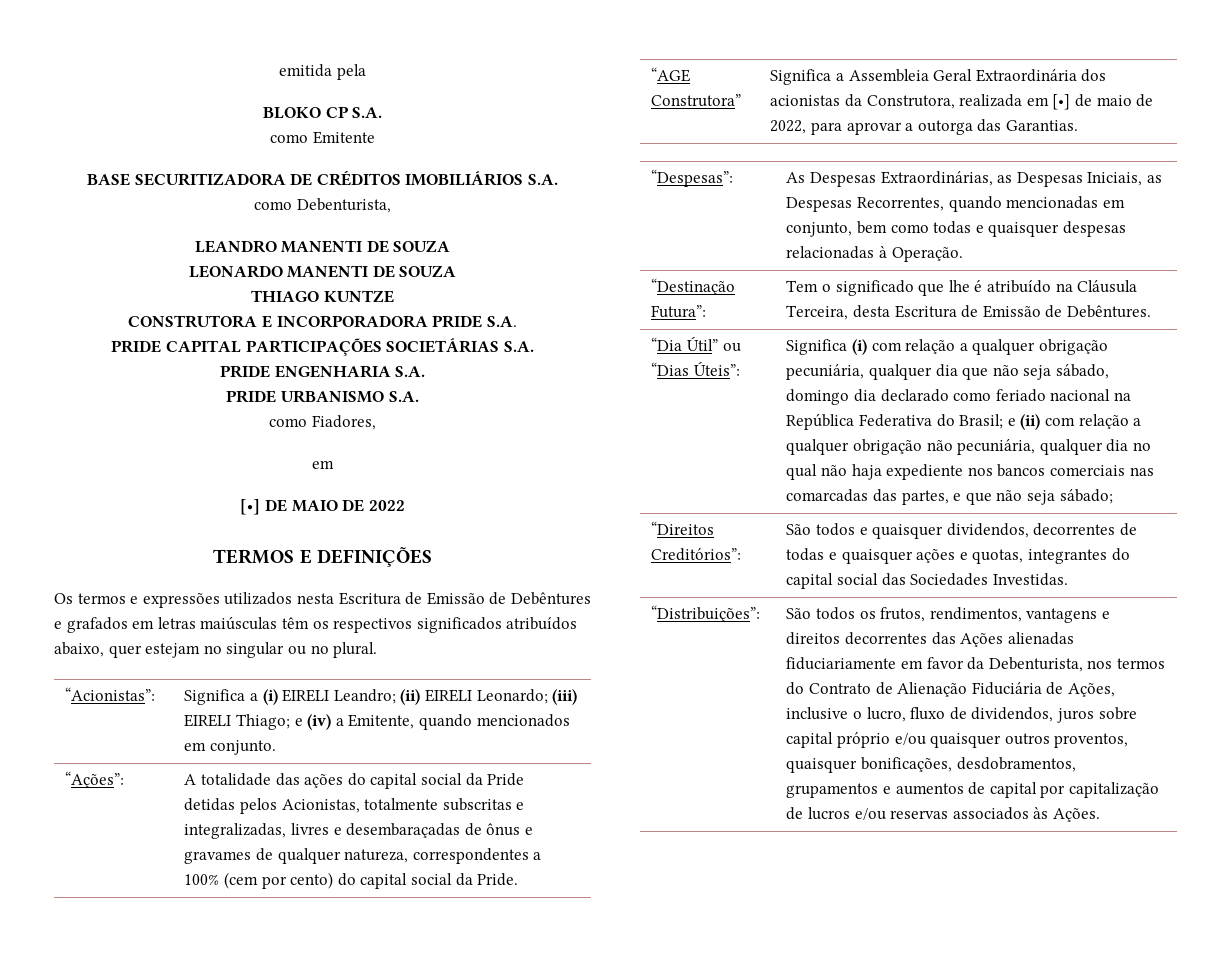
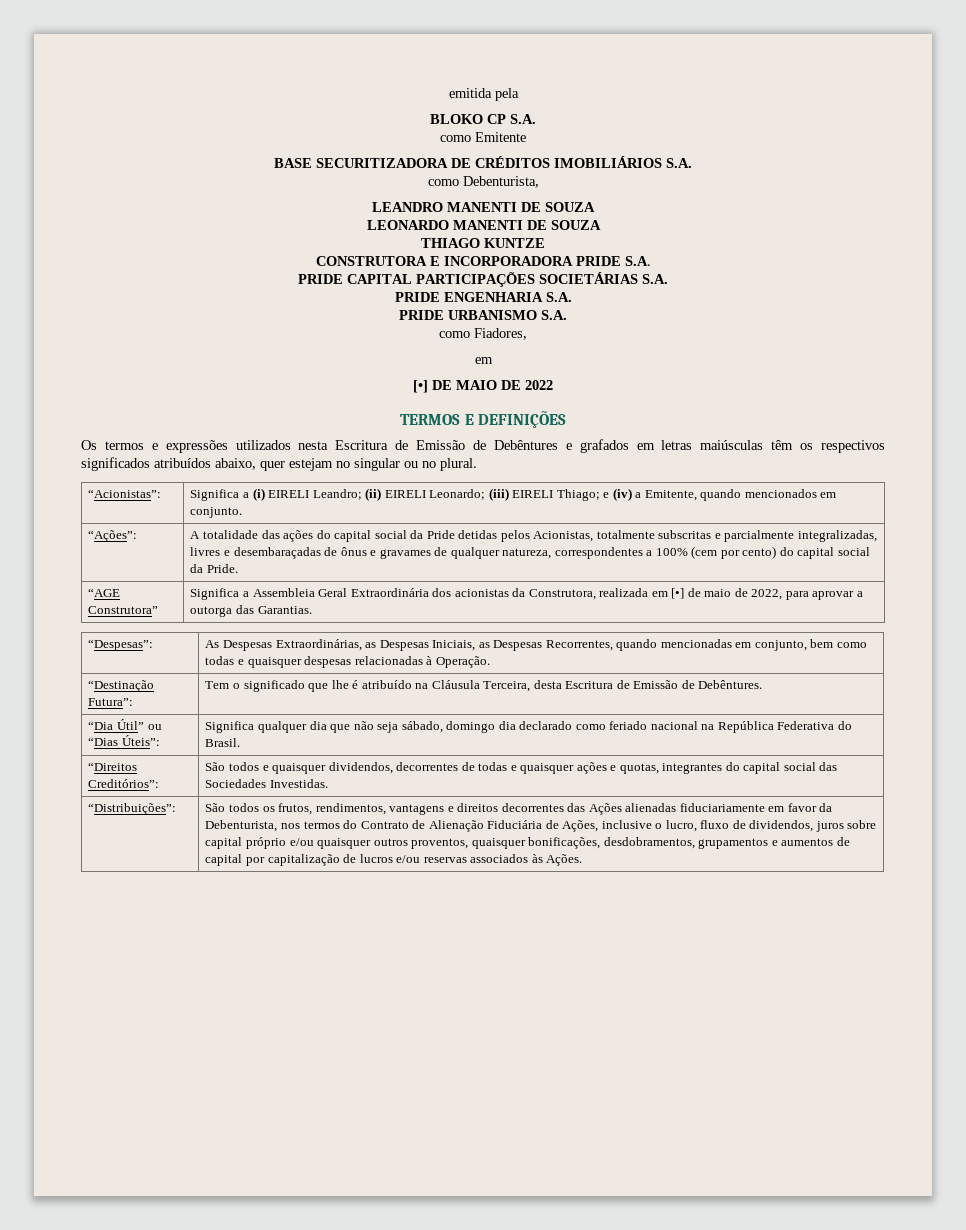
- “Ações”: | A totalidade das ações do capital social da Pride detidas pelos Acionistas, totalmente subscritas e integralizadas, livres e desembaraçadas de ônus e gravames de qualquer natureza, correspondentes a 100% (cem por cento) do capital social da Pride.
+ “Ações”: | A totalidade das ações do capital social da Pride detidas pelos Acionistas, totalmente subscritas e parcialmente integralizadas, livres e desembaraçadas de ônus e gravames de qualquer natureza, correspondentes a 100% (cem por cento) do capital social da Pride.
- Significa (i) com relação a qualquer obrigação pecuniária, qualquer dia que não seja sábado, domingo dia declarado como feriado nacional na República Federativa do Brasil; e (ii) com relação a qualquer obrigação não pecuniária, qualquer dia no qual não haja expediente nos bancos comerciais nas comarcadas das partes, e que não seja sábado;
+ Significa qualquer dia que não seja sábado, domingo dia declarado como feriado nacional na República Federativa do Brasil.

